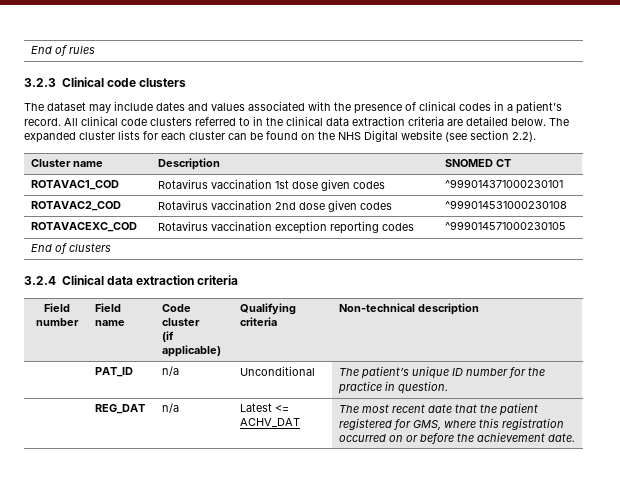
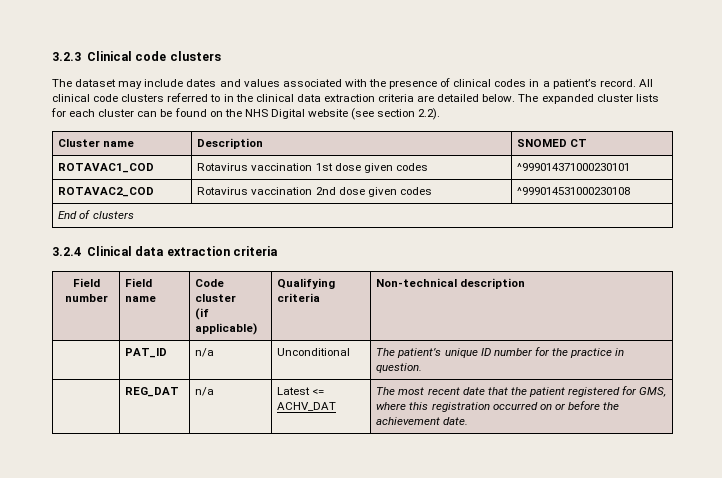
- End of rules
- ROTAVACEXC_COD | Rotavirus vaccination exception reporting codes | ^999014571000230105

